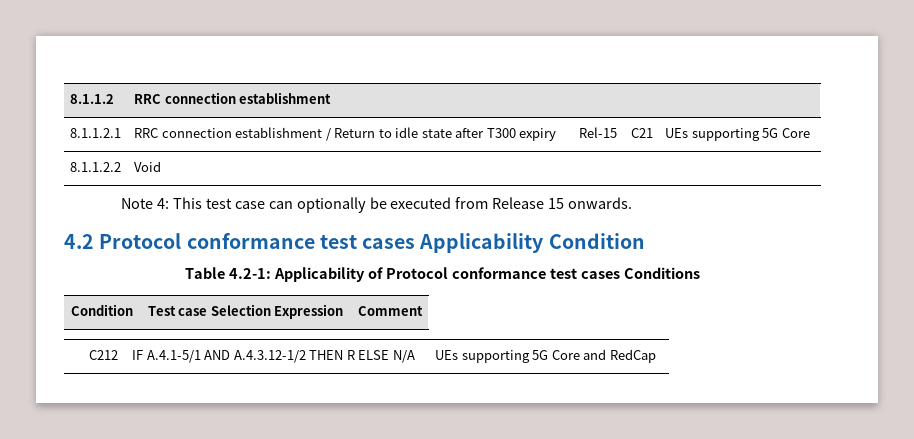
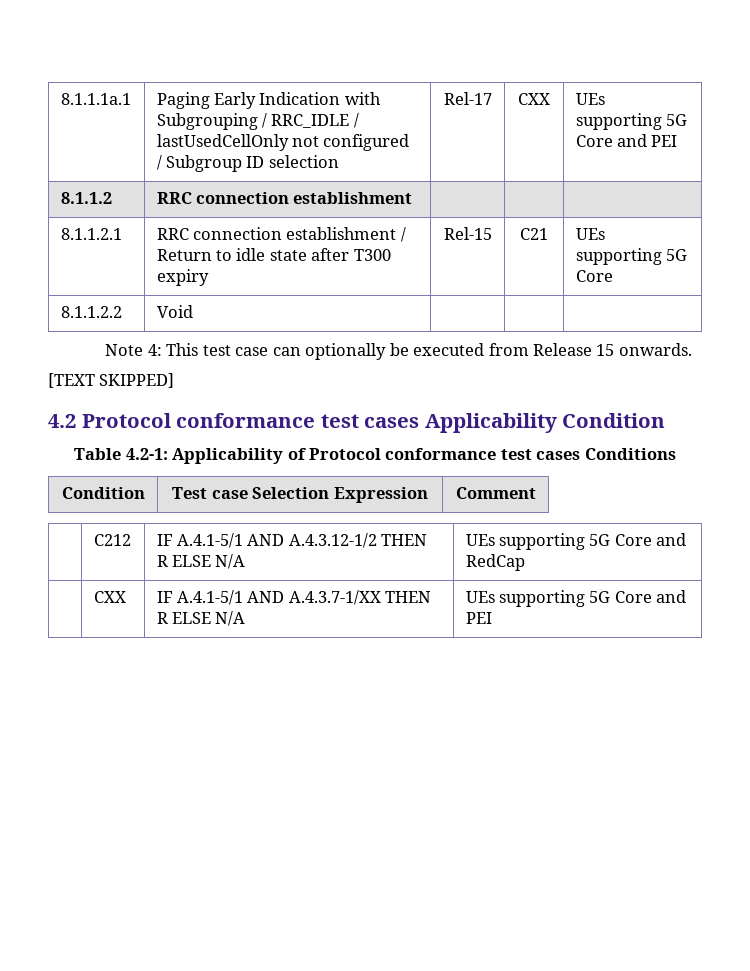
+ 8.1.1.1a.1 | Paging Early Indication with Subgrouping / RRC_IDLE / lastUsedCellOnly not configured / Subgroup ID selection | Rel-17 | CXX | UEs supporting 5G Core and PEI
+ [TEXT SKIPPED]
+ | CXX | IF A.4.1-5/1 AND A.4.3.7-1/XX THEN R ELSE N/A | UEs supporting 5G Core and PEI

